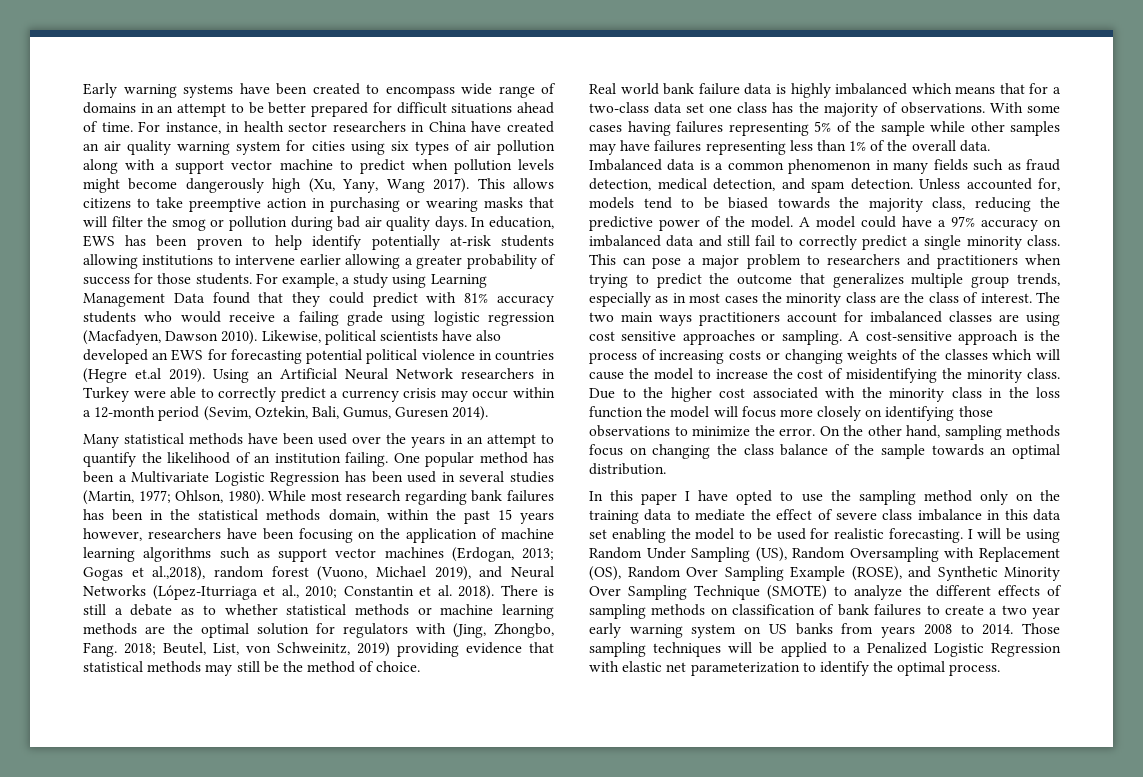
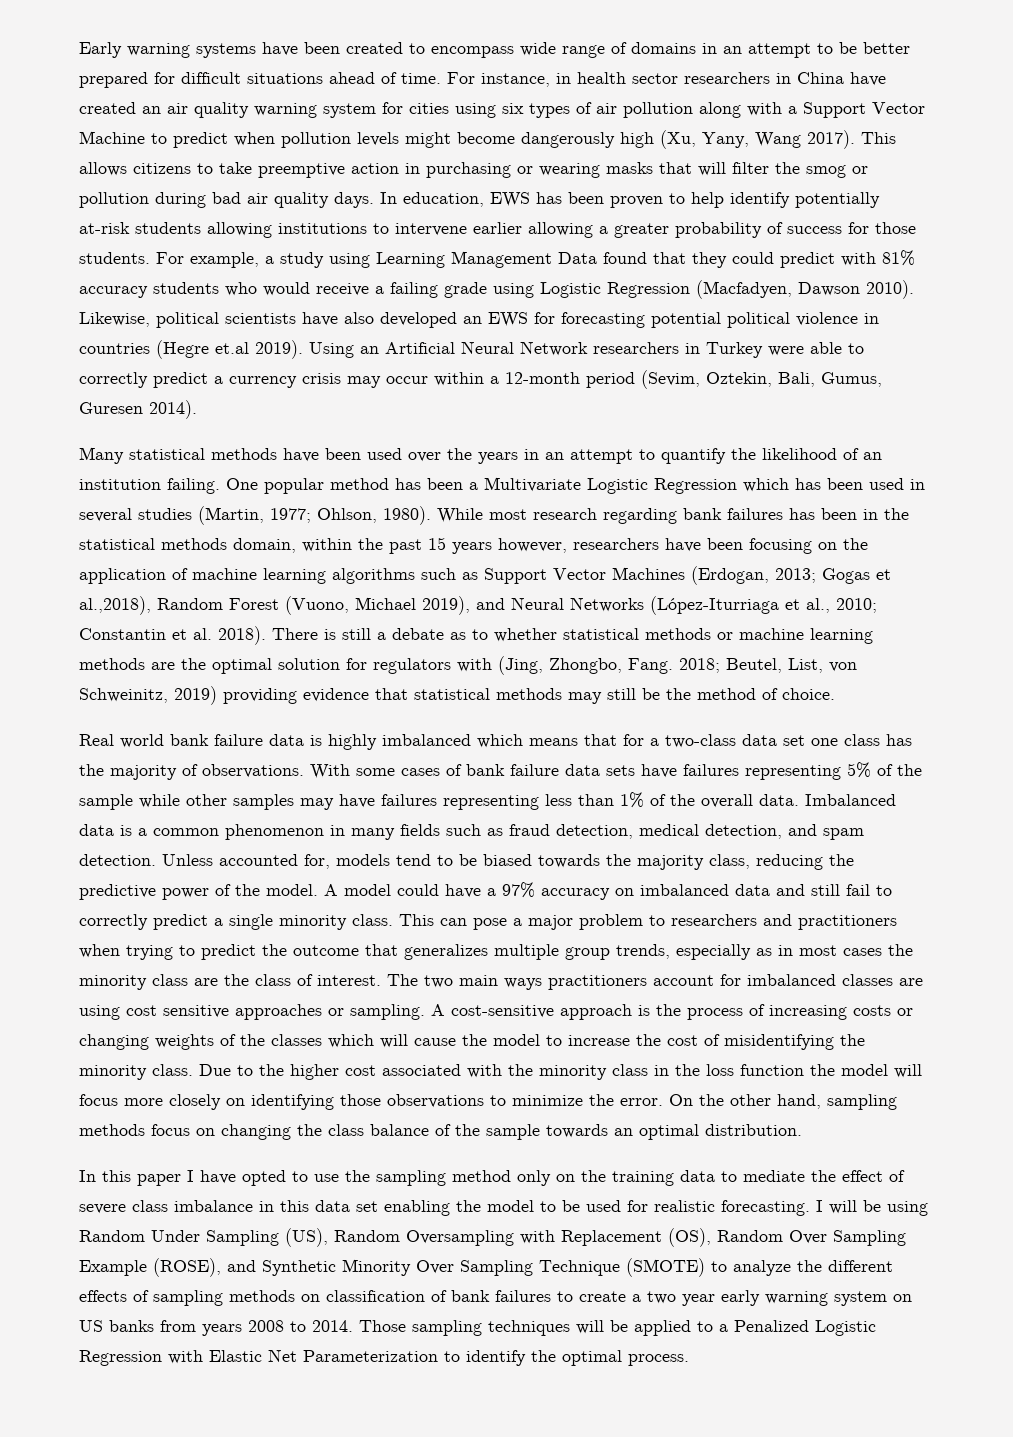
- For instance, in health sector researchers in China have created an air quality warning system for cities using six types of air pollution along with a support vector machine to predict when pollution levels might become dangerously high (Xu, Yany, Wang 2017).
+ For instance, in health sector researchers in China have created an air quality warning system for cities using six types of air pollution along with a Support Vector Machine to predict when pollution levels might become dangerously high (Xu, Yany, Wang 2017).
- For example, a study using Learning Management Data found that they could predict with 81% accuracy students who would receive a failing grade using logistic regression (Macfadyen, Dawson 2010).
+ For example, a study using Learning Management Data found that they could predict with 81% accuracy students who would receive a failing grade using Logistic Regression (Macfadyen, Dawson 2010).
- One popular method has been a Multivariate Logistic Regression has been used in several studies (Martin, 1977; Ohlson, 1980).
+ One popular method has been a Multivariate Logistic Regression which has been used in several studies (Martin, 1977; Ohlson, 1980).
- While most research regarding bank failures has been in the statistical methods domain, within the past 15 years however, researchers have been focusing on the application of machine learning algorithms such as support vector machines (Erdogan, 2013; Gogas et al.,2018), random forest (Vuono, Michael 2019), and Neural Networks (López-Iturriaga et al., 2010; Constantin et al. 2018).
+ While most research regarding bank failures has been in the statistical methods domain, within the past 15 years however, researchers have been focusing on the application of machine learning algorithms such as Support Vector Machines (Erdogan, 2013; Gogas et al.,2018), Random Forest (Vuono, Michael 2019), and Neural Networks (López-Iturriaga et al., 2010; Constantin et al. 2018).
- With some cases having failures representing 5% of the sample while other samples may have failures representing less than 1% of the overall data.
+ With some cases of bank failure data sets have failures representing 5% of the sample while other samples may have failures representing less than 1% of the overall data.
- Those sampling techniques will be applied to a Penalized Logistic Regression with elastic net parameterization to identify the optimal process.
+ Those sampling techniques will be applied to a Penalized Logistic Regression with Elastic Net Parameterization to identify the optimal process.

